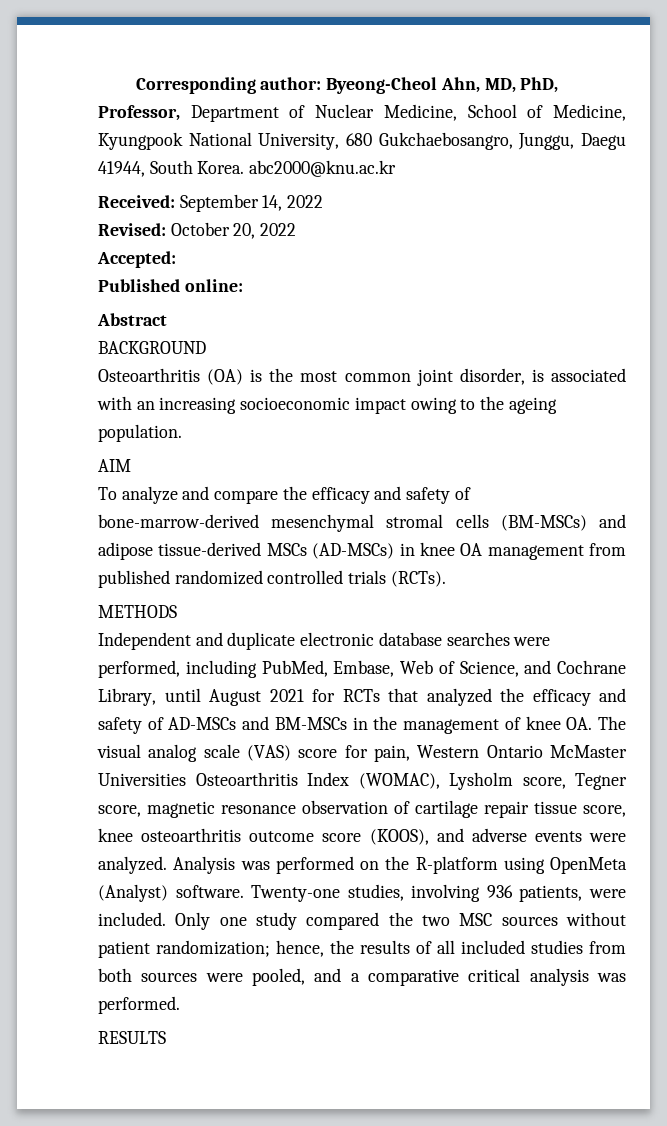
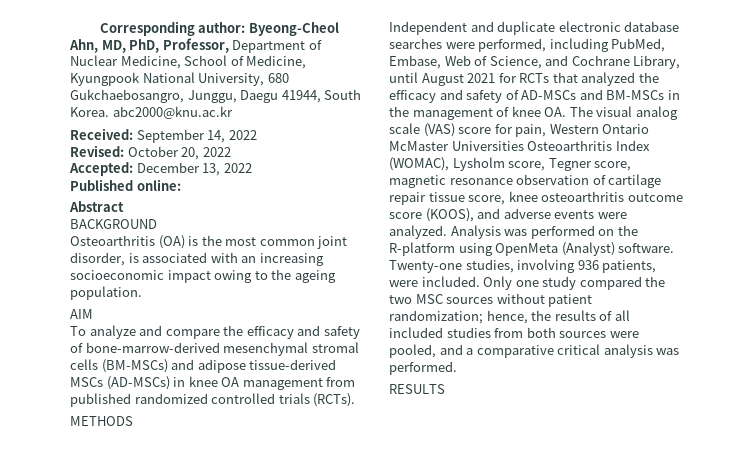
- Accepted:
+ Accepted: December 13, 2022

